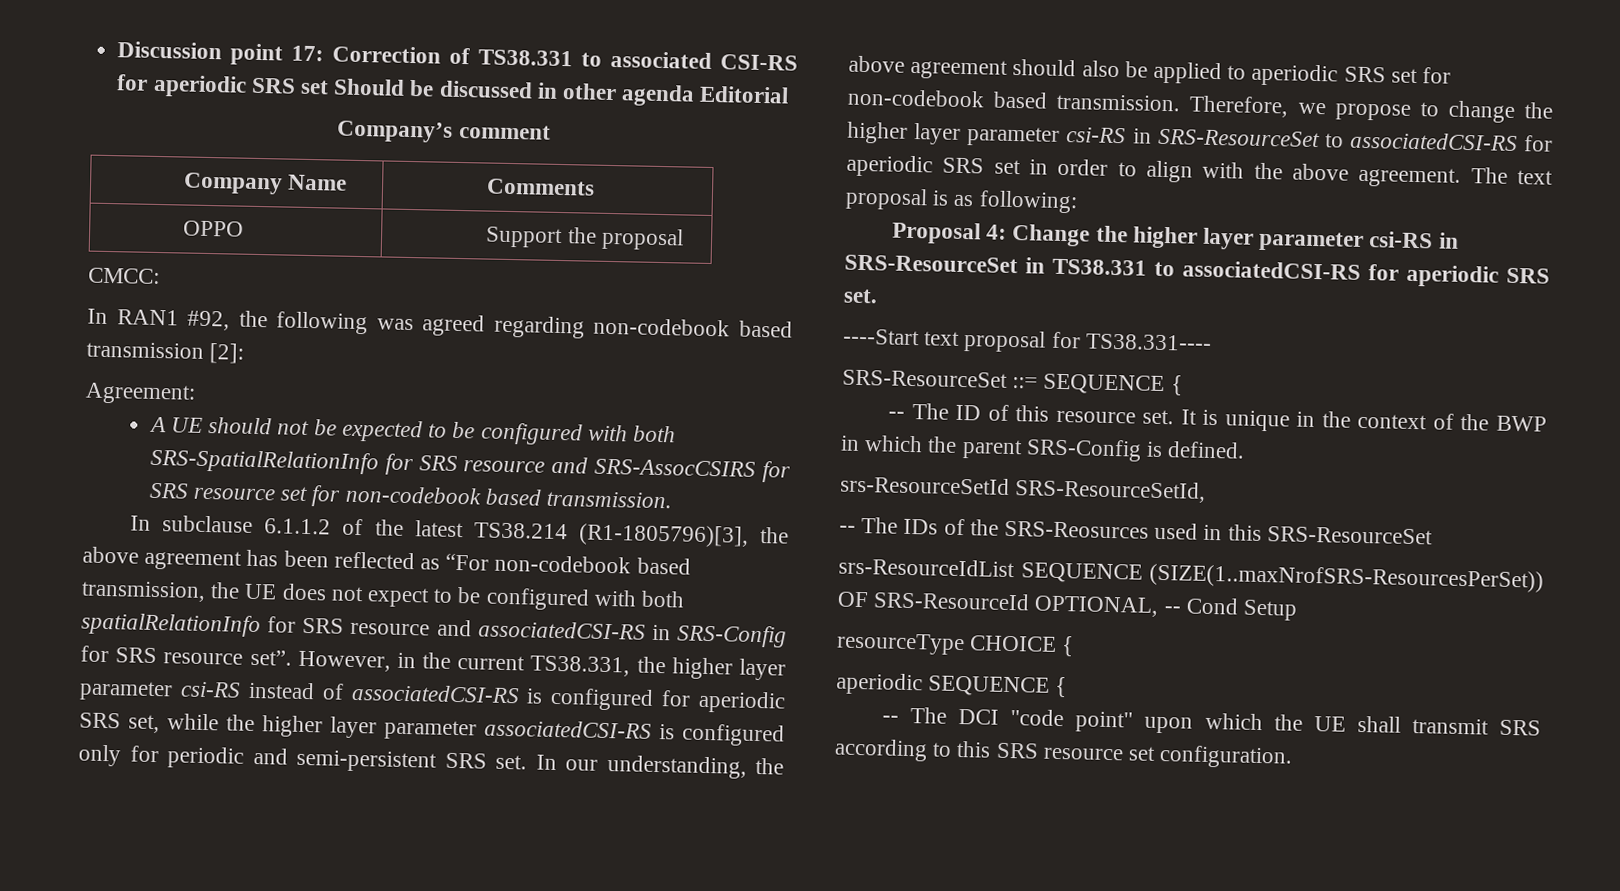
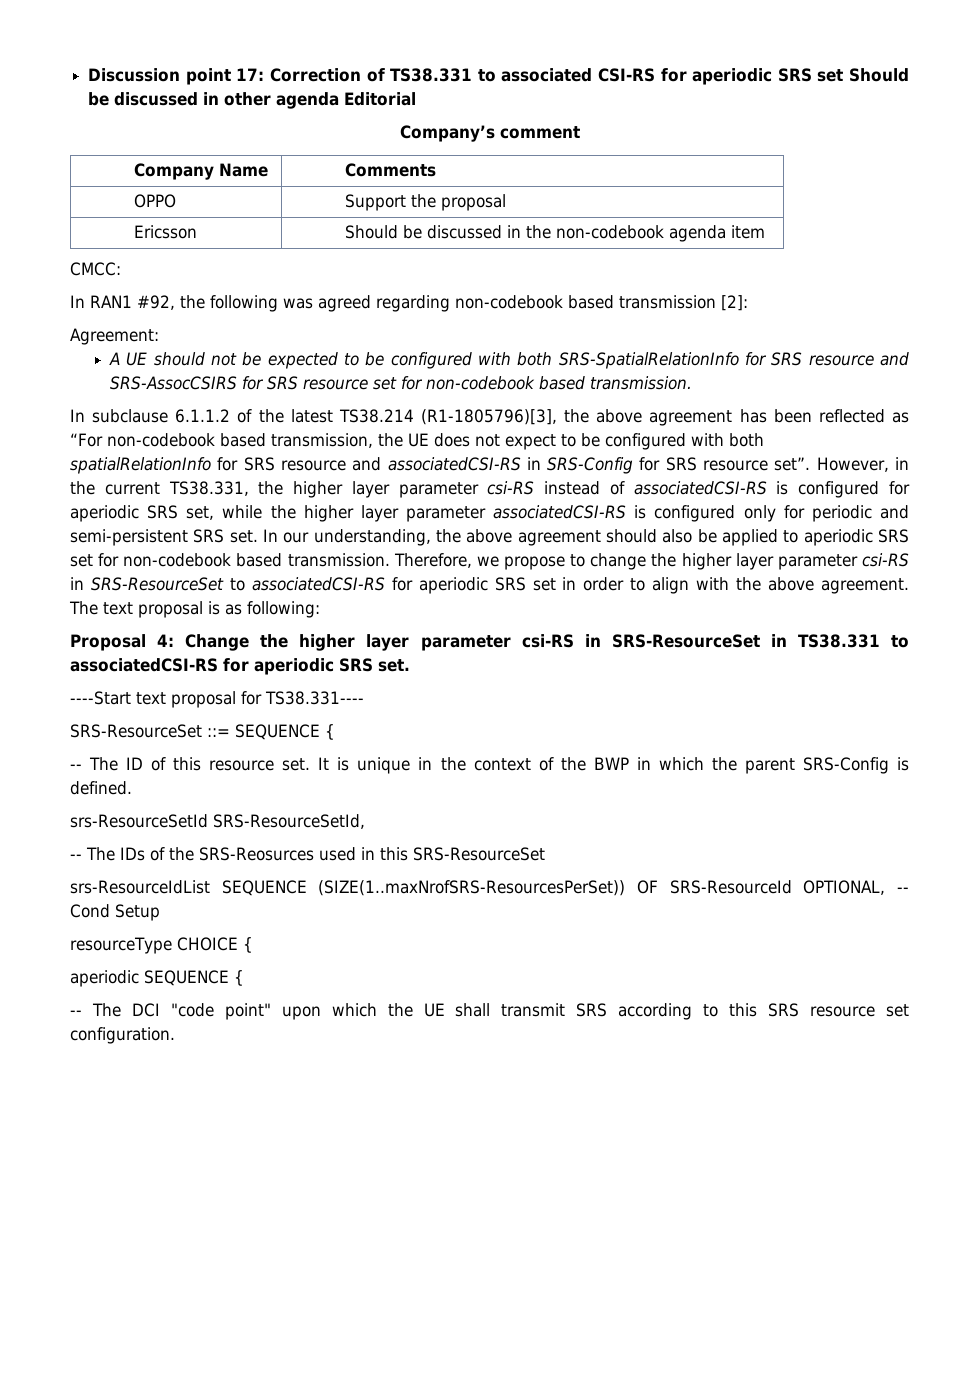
+ Ericsson | Should be discussed in the non-codebook agenda item

